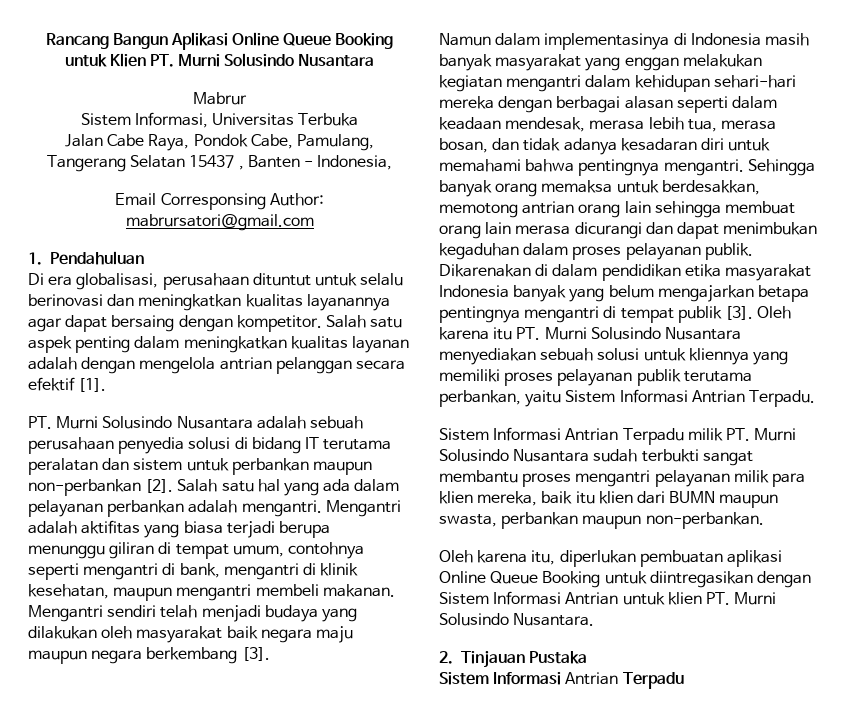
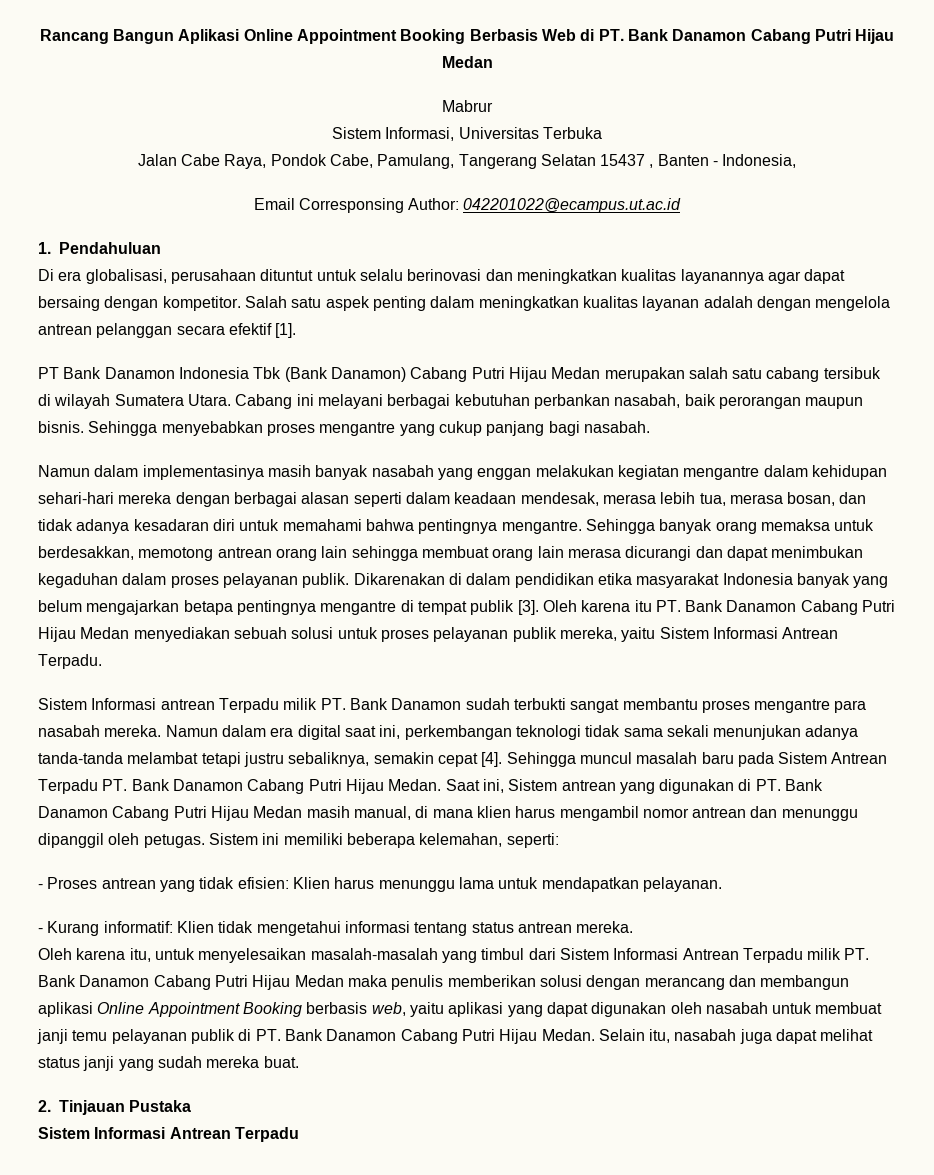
- Rancang Bangun Aplikasi Online Queue Booking untuk Klien PT. Murni Solusindo Nusantara
+ Rancang Bangun Aplikasi Online Appointment Booking Berbasis Web di PT. Bank Danamon Cabang Putri Hijau Medan
- Email Corresponsing Author: mabrursatori@gmail.com
+ Email Corresponsing Author: 042201022@ecampus.ut.ac.id
- Salah satu aspek penting dalam meningkatkan kualitas layanan adalah dengan mengelola antrian pelanggan secara efektif [1].
+ Salah satu aspek penting dalam meningkatkan kualitas layanan adalah dengan mengelola antrean pelanggan secara efektif [1].
- PT. Murni Solusindo Nusantara adalah sebuah perusahaan penyedia solusi di bidang IT terutama peralatan dan sistem untuk perbankan maupun non-perbankan [2]. Salah satu hal yang ada dalam pelayanan perbankan adalah mengantri. Mengantri adalah aktifitas yang biasa terjadi berupa menunggu giliran di tempat umum, contohnya seperti mengantri di bank, mengantri di klinik kesehatan, maupun mengantri membeli makanan. Mengantri sendiri telah menjadi budaya yang dilakukan oleh masyarakat baik negara maju maupun negara berkembang [3].
+ PT Bank Danamon Indonesia Tbk (Bank Danamon) Cabang Putri Hijau Medan merupakan salah satu cabang tersibuk di wilayah Sumatera Utara. Cabang ini melayani berbagai kebutuhan perbankan nasabah, baik perorangan maupun bisnis. Sehingga menyebabkan proses mengantre yang cukup panjang bagi nasabah.
- Namun dalam implementasinya di Indonesia masih banyak masyarakat yang enggan melakukan kegiatan mengantri dalam kehidupan sehari-hari mereka dengan berbagai alasan seperti dalam keadaan mendesak, merasa lebih tua, merasa bosan, dan tidak adanya kesadaran diri untuk memahami bahwa pentingnya mengantri.
+ Namun dalam implementasinya masih banyak nasabah yang enggan melakukan kegiatan mengantre dalam kehidupan sehari-hari mereka dengan berbagai alasan seperti dalam keadaan mendesak, merasa lebih tua, merasa bosan, dan tidak adanya kesadaran diri untuk memahami bahwa pentingnya mengantre.
- Sehingga banyak orang memaksa untuk berdesakkan, memotong antrian orang lain sehingga membuat orang lain merasa dicurangi dan dapat menimbukan kegaduhan dalam proses pelayanan publik.
+ Sehingga banyak orang memaksa untuk berdesakkan, memotong antrean orang lain sehingga membuat orang lain merasa dicurangi dan dapat menimbukan kegaduhan dalam proses pelayanan publik.
- Dikarenakan di dalam pendidikan etika masyarakat Indonesia banyak yang belum mengajarkan betapa pentingnya mengantri di tempat publik [3].
+ Dikarenakan di dalam pendidikan etika masyarakat Indonesia banyak yang belum mengajarkan betapa pentingnya mengantre di tempat publik [3].
- Oleh karena itu PT. Murni Solusindo Nusantara menyediakan sebuah solusi untuk kliennya yang memiliki proses pelayanan publik terutama perbankan, yaitu Sistem Informasi Antrian Terpadu.
+ Oleh karena itu PT. Bank Danamon Cabang Putri Hijau Medan menyediakan sebuah solusi untuk proses pelayanan publik mereka, yaitu Sistem Informasi Antrean Terpadu.
- Sistem Informasi Antrian Terpadu milik PT. Murni Solusindo Nusantara sudah terbukti sangat membantu proses mengantri pelayanan milik para klien mereka, baik itu klien dari BUMN maupun swasta, perbankan maupun non-perbankan.
- Oleh karena itu, diperlukan pembuatan aplikasi Online Queue Booking untuk diintregasikan dengan Sistem Informasi Antrian untuk klien PT. Murni Solusindo Nusantara.
+ Sistem Informasi antrean Terpadu milik PT. Bank Danamon sudah terbukti sangat membantu proses mengantre para nasabah mereka. Namun dalam era digital saat ini, perkembangan teknologi tidak sama sekali menunjukan adanya tanda-tanda melambat tetapi justru sebaliknya, semakin cepat [4]. Sehingga muncul masalah baru pada Sistem Antrean Terpadu PT. Bank Danamon Cabang Putri Hijau Medan. Saat ini, Sistem antrean yang digunakan di PT. Bank Danamon Cabang Putri Hijau Medan masih manual, di mana klien harus mengambil nomor antrean dan menunggu dipanggil oleh petugas. Sistem ini memiliki beberapa kelemahan, seperti:
+ - Proses antrean yang tidak efisien: Klien harus menunggu lama untuk mendapatkan pelayanan.
+ - Kurang informatif: Klien tidak mengetahui informasi tentang status antrean mereka.
+ Oleh karena itu, untuk menyelesaikan masalah-masalah yang timbul dari Sistem Informasi Antrean Terpadu milik PT. Bank Danamon Cabang Putri Hijau Medan maka penulis memberikan solusi dengan merancang dan membangun aplikasi Online Appointment Booking berbasis web, yaitu aplikasi yang dapat digunakan oleh nasabah untuk membuat janji temu pelayanan publik di PT. Bank Danamon Cabang Putri Hijau Medan. Selain itu, nasabah juga dapat melihat status janji yang sudah mereka buat.
  2. Tinjauan Pustaka
- Sistem Informasi Antrian Terpadu
+ Sistem Informasi Antrean Terpadu

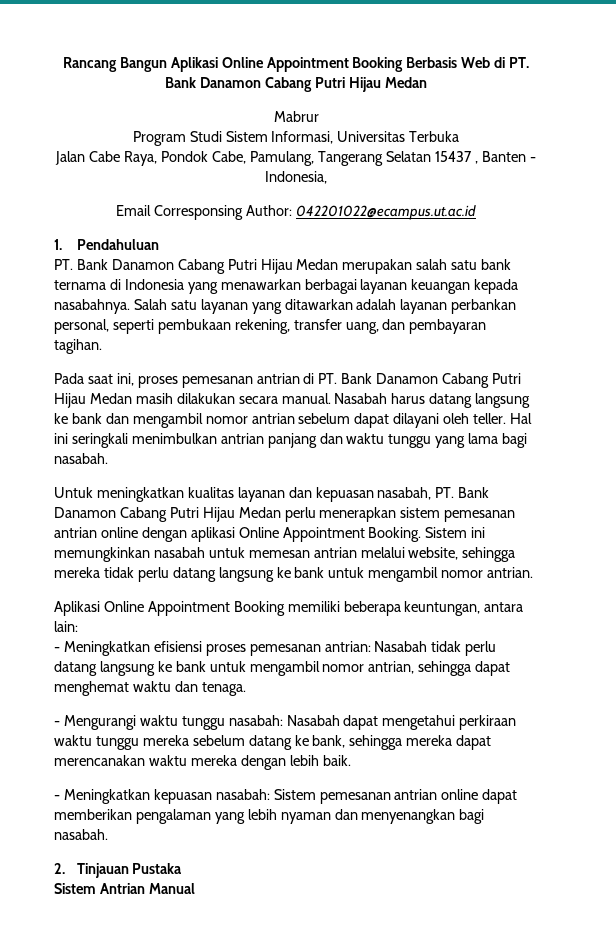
- Sistem Informasi, Universitas Terbuka
+ Program Studi Sistem Informasi, Universitas Terbuka
- Di era globalisasi, perusahaan dituntut untuk selalu berinovasi dan meningkatkan kualitas layanannya agar dapat bersaing dengan kompetitor. Salah satu aspek penting dalam meningkatkan kualitas layanan adalah dengan mengelola antrean pelanggan secara efektif [1].
- PT Bank Danamon Indonesia Tbk (Bank Danamon) Cabang Putri Hijau Medan merupakan salah satu cabang tersibuk di wilayah Sumatera Utara. Cabang ini melayani berbagai kebutuhan perbankan nasabah, baik perorangan maupun bisnis. Sehingga menyebabkan proses mengantre yang cukup panjang bagi nasabah.
- Namun dalam implementasinya masih banyak nasabah yang enggan melakukan kegiatan mengantre dalam kehidupan sehari-hari mereka dengan berbagai alasan seperti dalam keadaan mendesak, merasa lebih tua, merasa bosan, dan tidak adanya kesadaran diri untuk memahami bahwa pentingnya mengantre. Sehingga banyak orang memaksa untuk berdesakkan, memotong antrean orang lain sehingga membuat orang lain merasa dicurangi dan dapat menimbukan kegaduhan dalam proses pelayanan publik. Dikarenakan di dalam pendidikan etika masyarakat Indonesia banyak yang belum mengajarkan betapa pentingnya mengantre di tempat publik [3]. Oleh karena itu PT. Bank Danamon Cabang Putri Hijau Medan menyediakan sebuah solusi untuk proses pelayanan publik mereka, yaitu Sistem Informasi Antrean Terpadu.
- Sistem Informasi antrean Terpadu milik PT. Bank Danamon sudah terbukti sangat membantu proses mengantre para nasabah mereka. Namun dalam era digital saat ini, perkembangan teknologi tidak sama sekali menunjukan adanya tanda-tanda melambat tetapi justru sebaliknya, semakin cepat [4]. Sehingga muncul masalah baru pada Sistem Antrean Terpadu PT. Bank Danamon Cabang Putri Hijau Medan. Saat ini, Sistem antrean yang digunakan di PT. Bank Danamon Cabang Putri Hijau Medan masih manual, di mana klien harus mengambil nomor antrean dan menunggu dipanggil oleh petugas. Sistem ini memiliki beberapa kelemahan, seperti:
- - Proses antrean yang tidak efisien: Klien harus menunggu lama untuk mendapatkan pelayanan.
- - Kurang informatif: Klien tidak mengetahui informasi tentang status antrean mereka.
- Oleh karena itu, untuk menyelesaikan masalah-masalah yang timbul dari Sistem Informasi Antrean Terpadu milik PT. Bank Danamon Cabang Putri Hijau Medan maka penulis memberikan solusi dengan merancang dan membangun aplikasi Online Appointment Booking berbasis web, yaitu aplikasi yang dapat digunakan oleh nasabah untuk membuat janji temu pelayanan publik di PT. Bank Danamon Cabang Putri Hijau Medan. Selain itu, nasabah juga dapat melihat status janji yang sudah mereka buat.
+ PT. Bank Danamon Cabang Putri Hijau Medan merupakan salah satu bank ternama di Indonesia yang menawarkan berbagai layanan keuangan kepada nasabahnya. Salah satu layanan yang ditawarkan adalah layanan perbankan personal, seperti pembukaan rekening, transfer uang, dan pembayaran tagihan.
+ Pada saat ini, proses pemesanan antrian di PT. Bank Danamon Cabang Putri Hijau Medan masih dilakukan secara manual. Nasabah harus datang langsung ke bank dan mengambil nomor antrian sebelum dapat dilayani oleh teller. Hal ini seringkali menimbulkan antrian panjang dan waktu tunggu yang lama bagi nasabah.
+ Untuk meningkatkan kualitas layanan dan kepuasan nasabah, PT. Bank Danamon Cabang Putri Hijau Medan perlu menerapkan sistem pemesanan antrian online dengan aplikasi Online Appointment Booking. Sistem ini memungkinkan nasabah untuk memesan antrian melalui website, sehingga mereka tidak perlu datang langsung ke bank untuk mengambil nomor antrian.
+ Aplikasi Online Appointment Booking memiliki beberapa keuntungan, antara lain:
+ - Meningkatkan efisiensi proses pemesanan antrian: Nasabah tidak perlu datang langsung ke bank untuk mengambil nomor antrian, sehingga dapat menghemat waktu dan tenaga.
+ - Mengurangi waktu tunggu nasabah: Nasabah dapat mengetahui perkiraan waktu tunggu mereka sebelum datang ke bank, sehingga mereka dapat merencanakan waktu mereka dengan lebih baik.
+ - Meningkatkan kepuasan nasabah: Sistem pemesanan antrian online dapat memberikan pengalaman yang lebih nyaman dan menyenangkan bagi nasabah.
  2. Tinjauan Pustaka
- Sistem Informasi Antrean Terpadu
+ Sistem Antrian Manual

